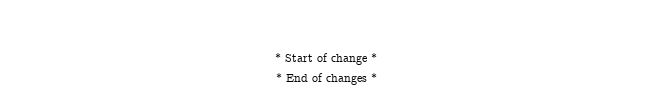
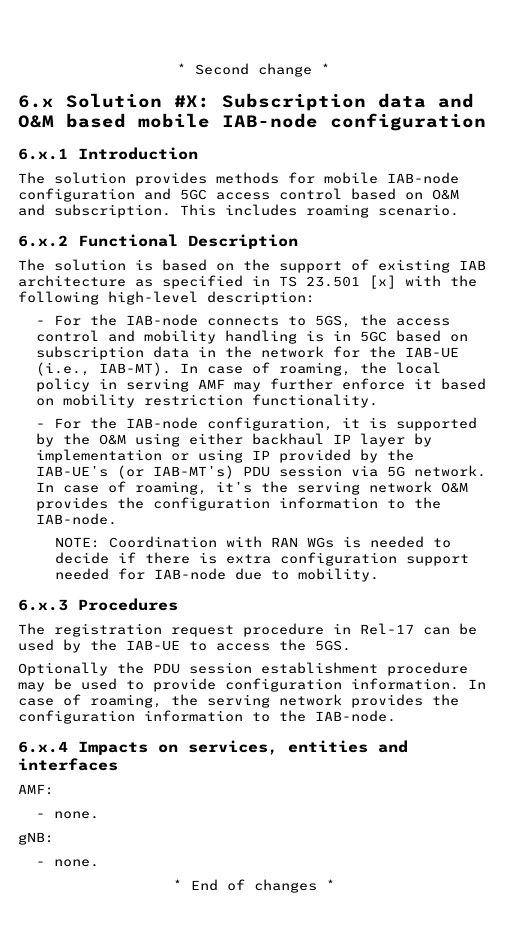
- * Start of change *
+ * Second change *
+ 6.x Solution #X: Subscription data and O&M based mobile IAB-node configuration
+ 6.x.1 Introduction
+ The solution provides methods for mobile IAB-node configuration and 5GC access control based on O&M and subscription. This includes roaming scenario.
+ 6.x.2 Functional Description
+ The solution is based on the support of existing IAB architecture as specified in TS 23.501 [x] with the following high-level description:
+ - For the IAB-node connects to 5GS, the access control and mobility handling is in 5GC based on subscription data in the network for the IAB-UE (i.e., IAB-MT). In case of roaming, the local policy in serving AMF may further enforce it based on mobility restriction functionality.
+ - For the IAB-node configuration, it is supported by the O&M using either backhaul IP layer by implementation or using IP provided by the IAB-UE’s (or IAB-MT’s) PDU session via 5G network. In case of roaming, it’s the serving network O&M provides the configuration information to the IAB-node.
+ NOTE: Coordination with RAN WGs is needed to decide if there is extra configuration support needed for IAB-node due to mobility.
+ 6.x.3 Procedures
+ The registration request procedure in Rel-17 can be used by the IAB-UE to access the 5GS.
+ Optionally the PDU session establishment procedure may be used to provide configuration information. In case of roaming, the serving network provides the configuration information to the IAB-node.
+ 6.x.4 Impacts on services, entities and interfaces
+ AMF:
+ - none.
+ gNB:
+ - none.

